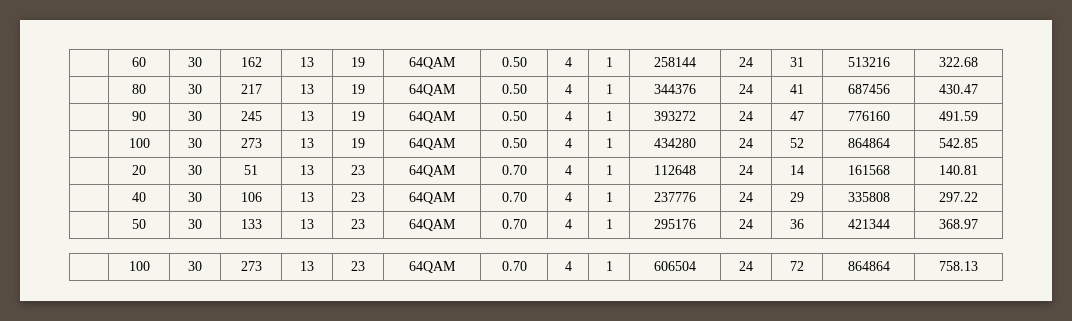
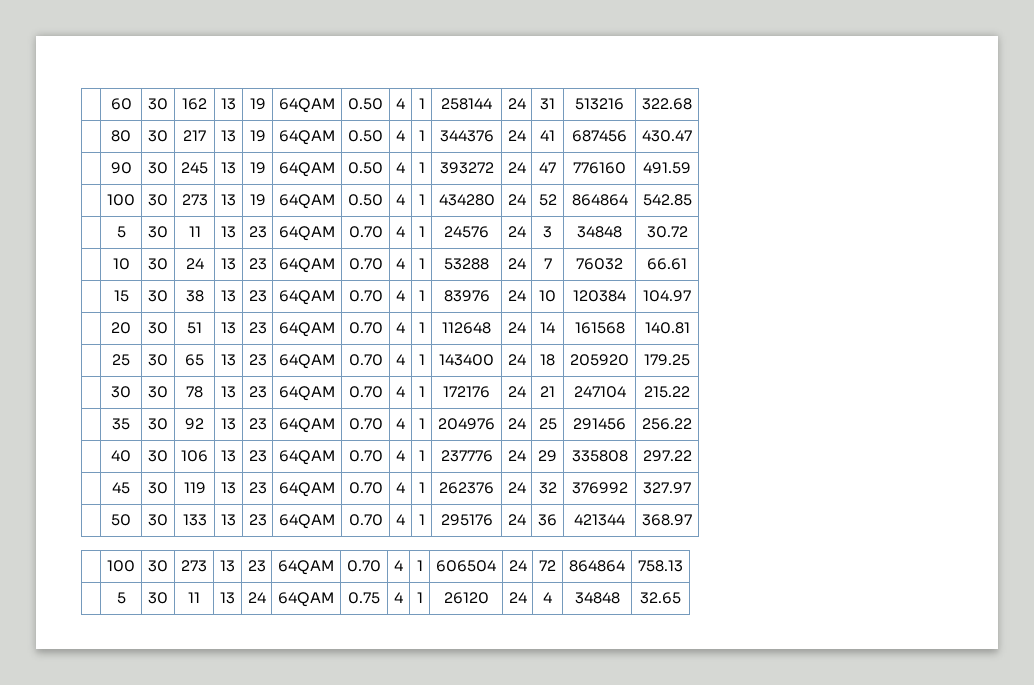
+ | 5 | 30 | 11 | 13 | 23 | 64QAM | 0.70 | 4 | 1 | 24576 | 24 | 3 | 34848 | 30.72
+ | 10 | 30 | 24 | 13 | 23 | 64QAM | 0.70 | 4 | 1 | 53288 | 24 | 7 | 76032 | 66.61
+ | 15 | 30 | 38 | 13 | 23 | 64QAM | 0.70 | 4 | 1 | 83976 | 24 | 10 | 120384 | 104.97
+ | 25 | 30 | 65 | 13 | 23 | 64QAM | 0.70 | 4 | 1 | 143400 | 24 | 18 | 205920 | 179.25
+ | 30 | 30 | 78 | 13 | 23 | 64QAM | 0.70 | 4 | 1 | 172176 | 24 | 21 | 247104 | 215.22
+ | 35 | 30 | 92 | 13 | 23 | 64QAM | 0.70 | 4 | 1 | 204976 | 24 | 25 | 291456 | 256.22
+ | 45 | 30 | 119 | 13 | 23 | 64QAM | 0.70 | 4 | 1 | 262376 | 24 | 32 | 376992 | 327.97
+ | 5 | 30 | 11 | 13 | 24 | 64QAM | 0.75 | 4 | 1 | 26120 | 24 | 4 | 34848 | 32.65

